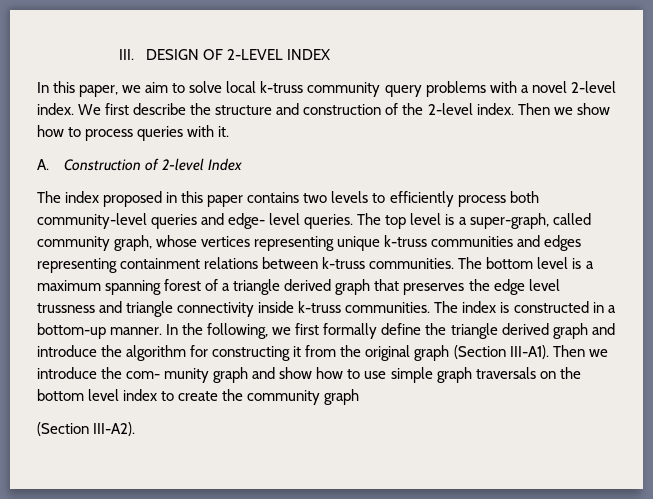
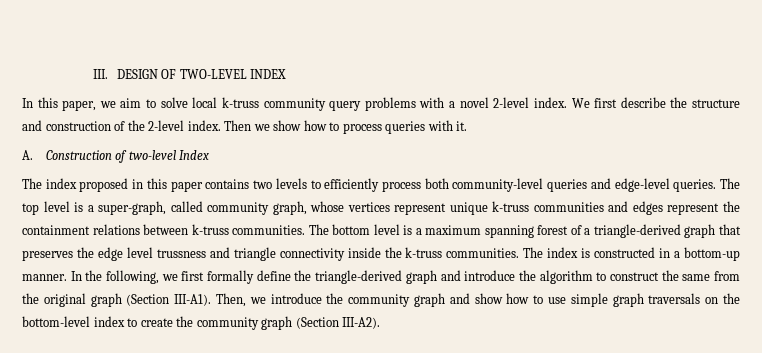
- III. DESIGN OF 2-LEVEL INDEX
+ III. DESIGN OF TWO-LEVEL INDEX
- A. Construction of 2-level Index
+ A. Construction of two-level Index
- The index proposed in this paper contains two levels to efficiently process both community-level queries and edge- level queries.
+ The index proposed in this paper contains two levels to efficiently process both community-level queries and edge-level queries.
- The top level is a super-graph, called community graph, whose vertices representing unique k-truss communities and edges representing containment relations between k-truss communities.
+ The top level is a super-graph, called community graph, whose vertices represent unique k-truss communities and edges represent the containment relations between k-truss communities.
- The bottom level is a maximum spanning forest of a triangle derived graph that preserves the edge level trussness and triangle connectivity inside k-truss communities.
+ The bottom level is a maximum spanning forest of a triangle-derived graph that preserves the edge level trussness and triangle connectivity inside the k-truss communities.
- In the following, we first formally define the triangle derived graph and introduce the algorithm for constructing it from the original graph (Section III-A1).
+ In the following, we first formally define the triangle-derived graph and introduce the algorithm to construct the same from the original graph (Section III-A1).
- Then we introduce the com- munity graph and show how to use simple graph traversals on the bottom level index to create the community graph
- (Section III-A2).
+ Then, we introduce the community graph and show how to use simple graph traversals on the bottom-level index to create the community graph (Section III-A2).

